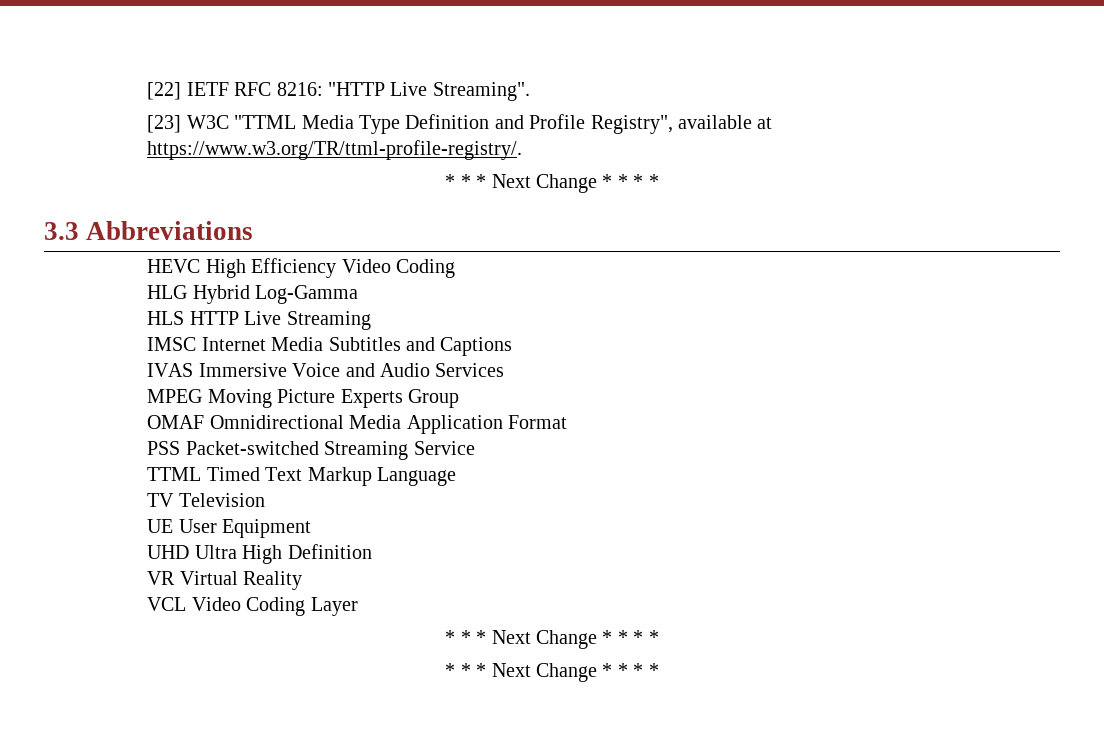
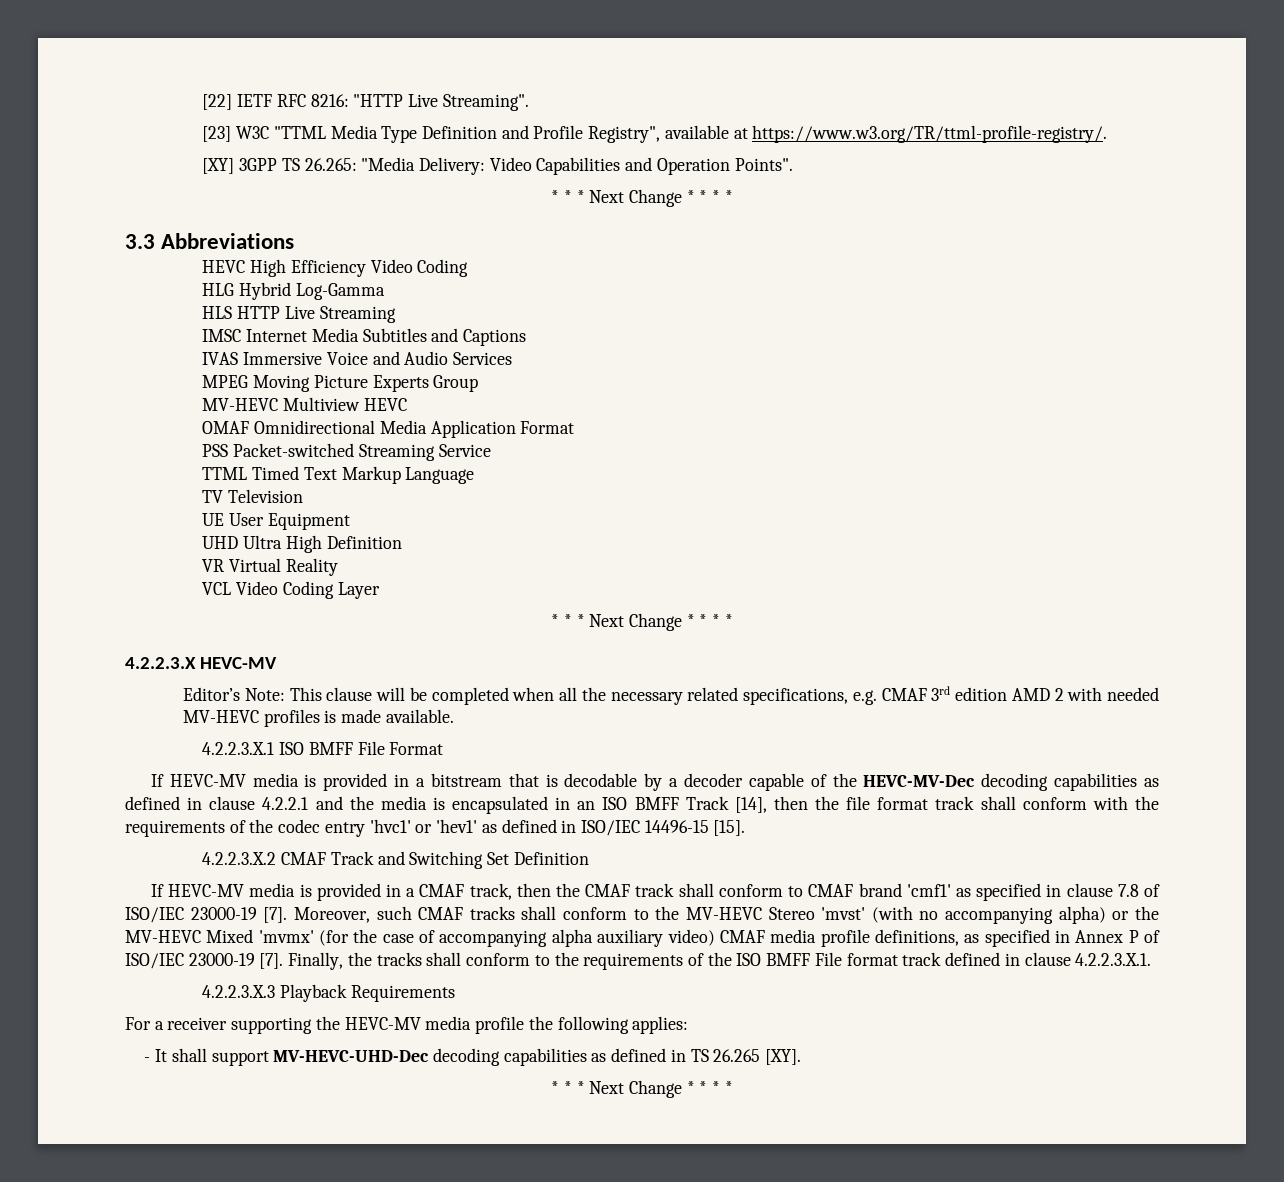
+ [XY] 3GPP TS 26.265: "Media Delivery: Video Capabilities and Operation Points".
+ MV-HEVC Multiview HEVC
+ 4.2.2.3.X HEVC-MV
+ Editor’s Note: This clause will be completed when all the necessary related specifications, e.g. CMAF 3rd edition AMD 2 with needed MV-HEVC profiles is made available.
+ 4.2.2.3.X.1 ISO BMFF File Format
+ If HEVC-MV media is provided in a bitstream that is decodable by a decoder capable of the HEVC-MV-Dec decoding capabilities as defined in clause 4.2.2.1 and the media is encapsulated in an ISO BMFF Track [14], then the file format track shall conform with the requirements of the codec entry 'hvc1' or 'hev1' as defined in ISO/IEC 14496-15 [15].
+ 4.2.2.3.X.2 CMAF Track and Switching Set Definition
+ If HEVC-MV media is provided in a CMAF track, then the CMAF track shall conform to CMAF brand 'cmf1' as specified in clause 7.8 of ISO/IEC 23000-19 [7]. Moreover, such CMAF tracks shall conform to the MV-HEVC Stereo 'mvst' (with no accompanying alpha) or the MV-HEVC Mixed 'mvmx' (for the case of accompanying alpha auxiliary video) CMAF media profile definitions, as specified in Annex P of ISO/IEC 23000-19 [7]. Finally, the tracks shall conform to the requirements of the ISO BMFF File format track defined in clause 4.2.2.3.X.1.
+ 4.2.2.3.X.3 Playback Requirements
+ For a receiver supporting the HEVC-MV media profile the following applies:
+ - It shall support MV-HEVC-UHD-Dec decoding capabilities as defined in TS 26.265 [XY].

